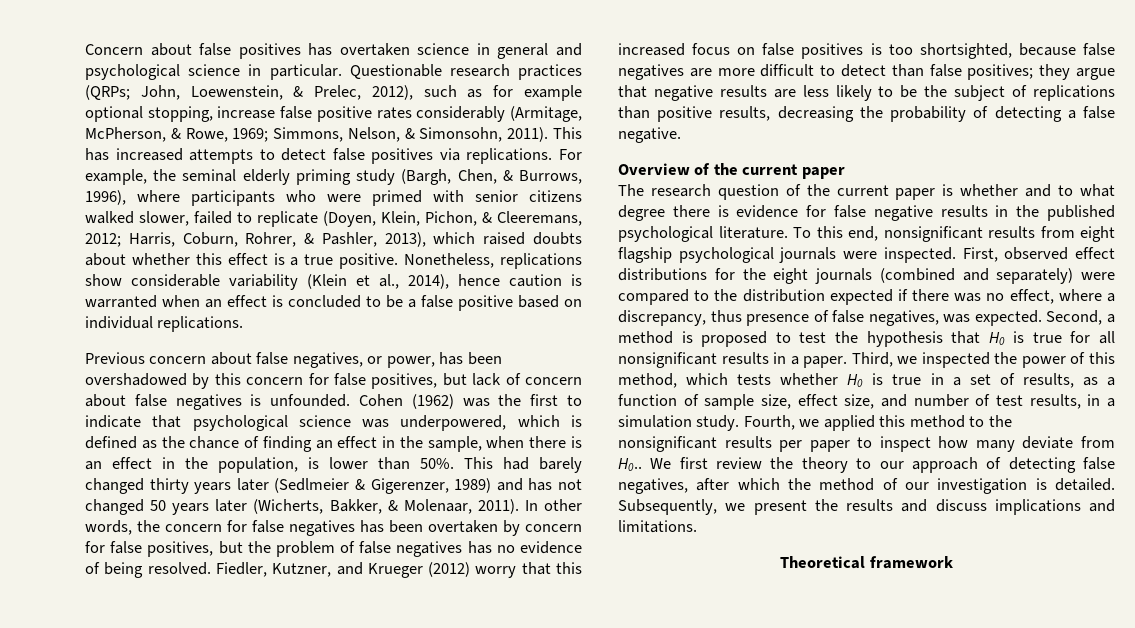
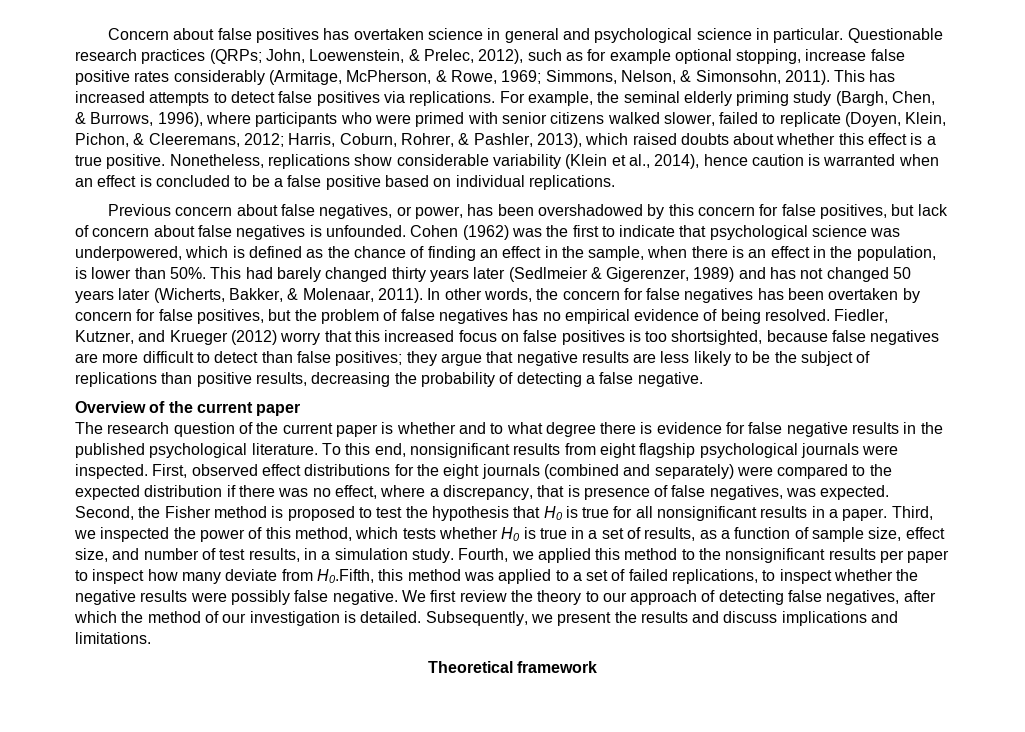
- In other words, the concern for false negatives has been overtaken by concern for false positives, but the problem of false negatives has no evidence of being resolved.
+ In other words, the concern for false negatives has been overtaken by concern for false positives, but the problem of false negatives has no empirical evidence of being resolved.
- First, observed effect distributions for the eight journals (combined and separately) were compared to the distribution expected if there was no effect, where a discrepancy, thus presence of false negatives, was expected.
+ First, observed effect distributions for the eight journals (combined and separately) were compared to the expected distribution if there was no effect, where a discrepancy, that is presence of false negatives, was expected.
- Second, a method is proposed to test the hypothesis that H0 is true for all nonsignificant results in a paper.
+ Second, the Fisher method is proposed to test the hypothesis that H0 is true for all nonsignificant results in a paper.
- Fourth, we applied this method to the nonsignificant results per paper to inspect how many deviate from H0..
+ Fourth, we applied this method to the nonsignificant results per paper to inspect how many deviate from H0.Fifth, this method was applied to a set of failed replications, to inspect whether the negative results were possibly false negative.

